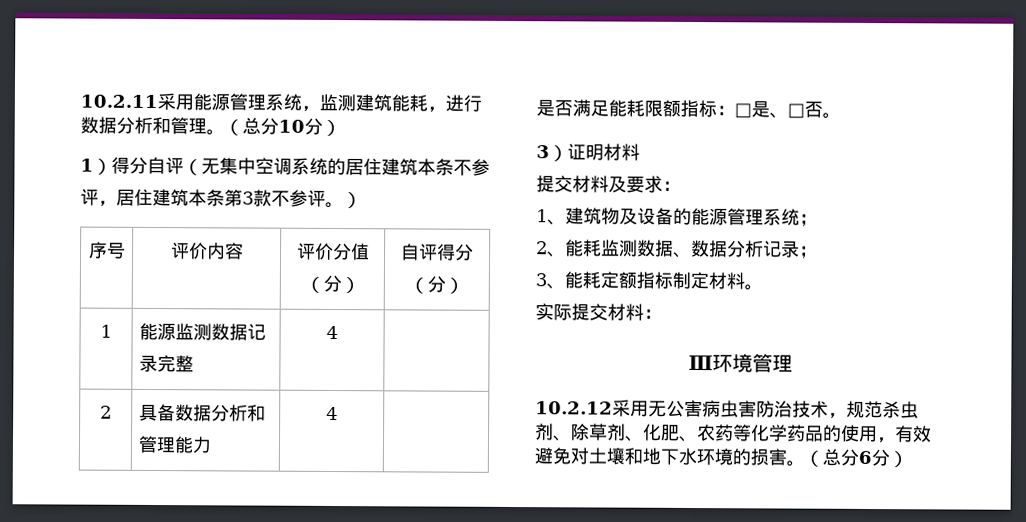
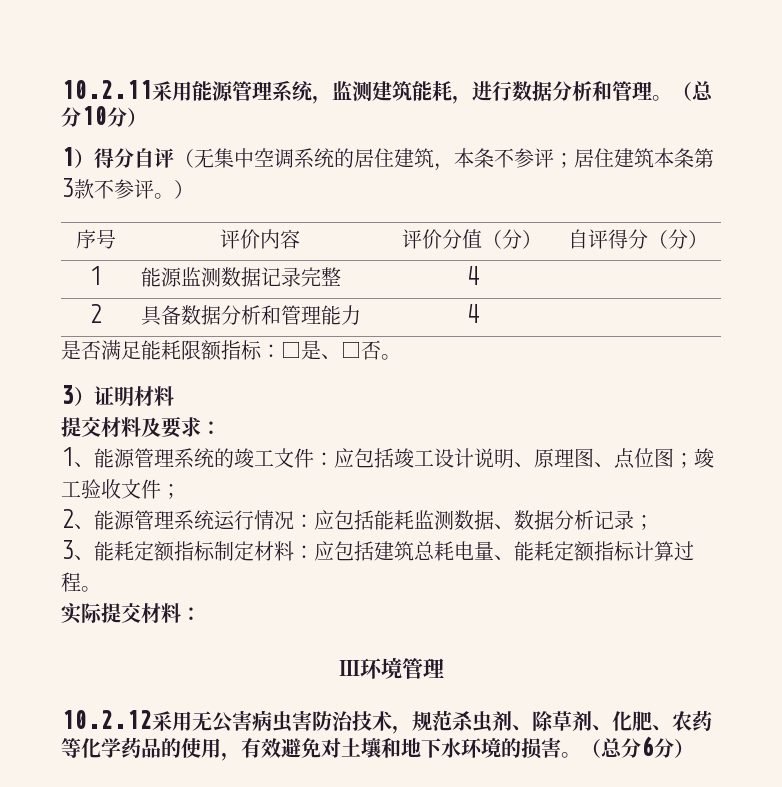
- 1）得分自评（无集中空调系统的居住建筑本条不参评，居住建筑本条第3款不参评。）
+ 1）得分自评（无集中空调系统的居住建筑，本条不参评；居住建筑本条第3款不参评。）
- 1、建筑物及设备的能源管理系统；
- 2、能耗监测数据、数据分析记录；
+ 1、能源管理系统的竣工文件：应包括竣工设计说明、原理图、点位图；竣工验收文件；
+ 2、能源管理系统运行情况：应包括能耗监测数据、数据分析记录；
- 3、能耗定额指标制定材料。
+ 3、能耗定额指标制定材料：应包括建筑总耗电量、能耗定额指标计算过程。

